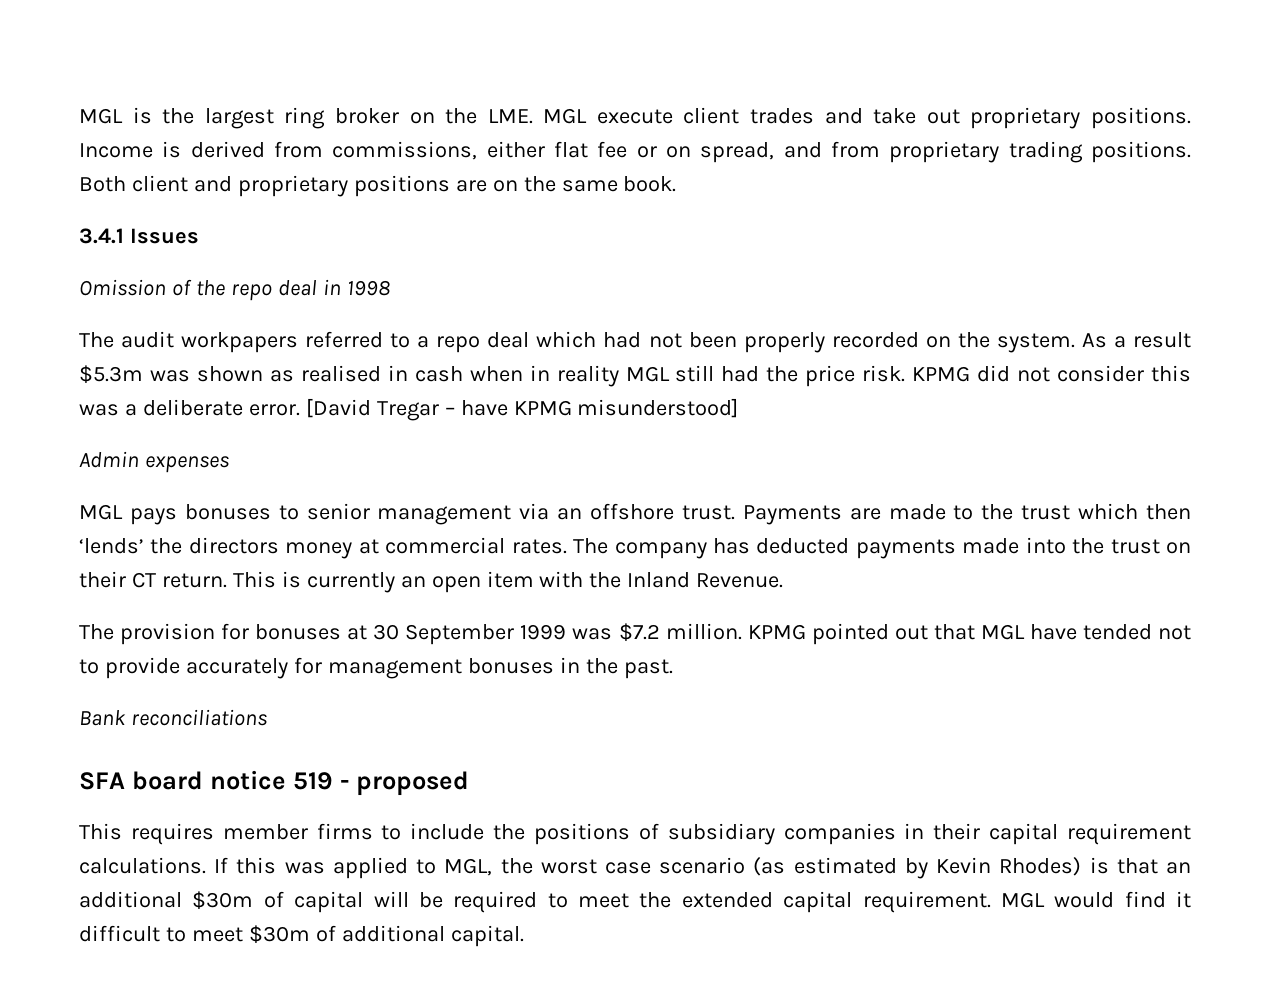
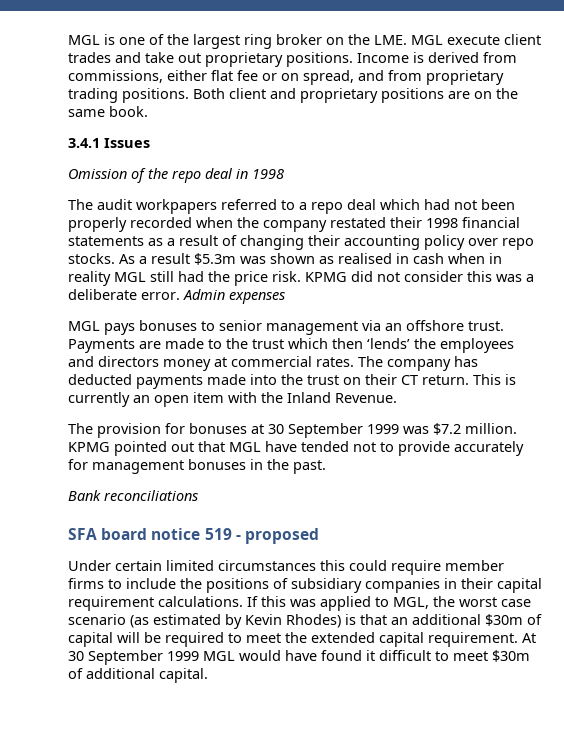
- MGL is the largest ring broker on the LME. MGL execute client trades and take out proprietary positions.
+ MGL is one of the largest ring broker on the LME. MGL execute client trades and take out proprietary positions.
- The audit workpapers referred to a repo deal which had not been properly recorded on the system.
+ The audit workpapers referred to a repo deal which had not been properly recorded when the company restated their 1998 financial statements as a result of changing their accounting policy over repo stocks.
- KPMG did not consider this was a deliberate error. [David Tregar – have KPMG misunderstood]
- Admin expenses
+ KPMG did not consider this was a deliberate error. Admin expenses
- Payments are made to the trust which then ‘lends’ the directors money at commercial rates.
+ Payments are made to the trust which then ‘lends’ the employees and directors money at commercial rates.
- This requires member firms to include the positions of subsidiary companies in their capital requirement calculations.
+ Under certain limited circumstances this could require member firms to include the positions of subsidiary companies in their capital requirement calculations.
- MGL would find it difficult to meet $30m of additional capital.
+ At 30 September 1999 MGL would have found it difficult to meet $30m of additional capital.

